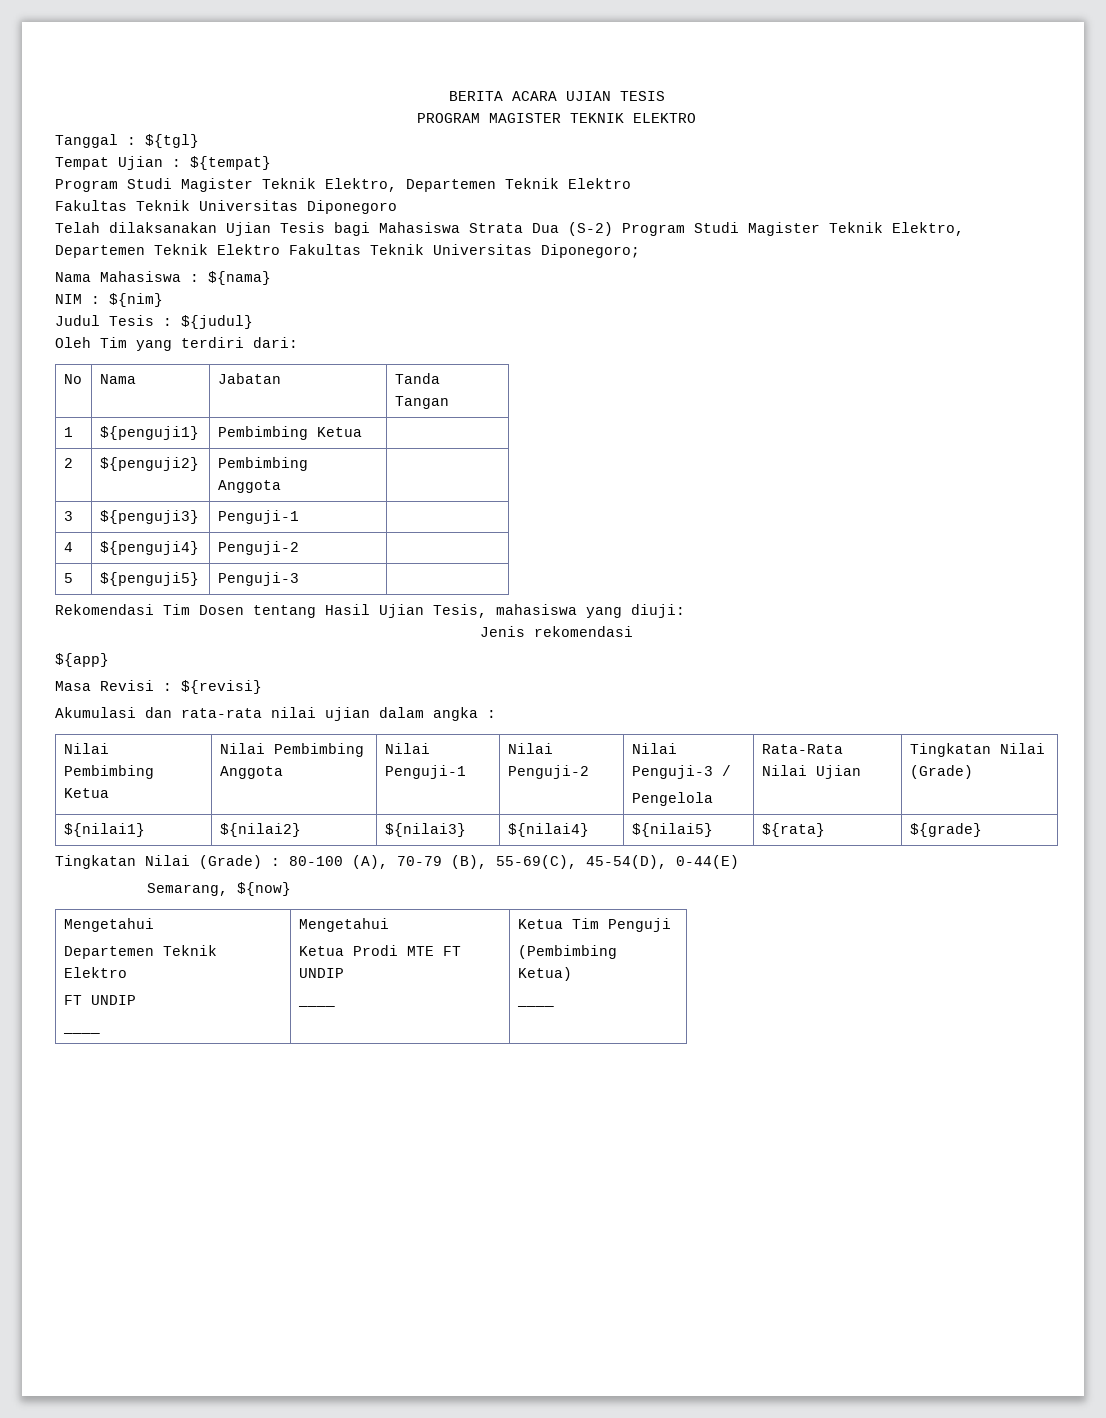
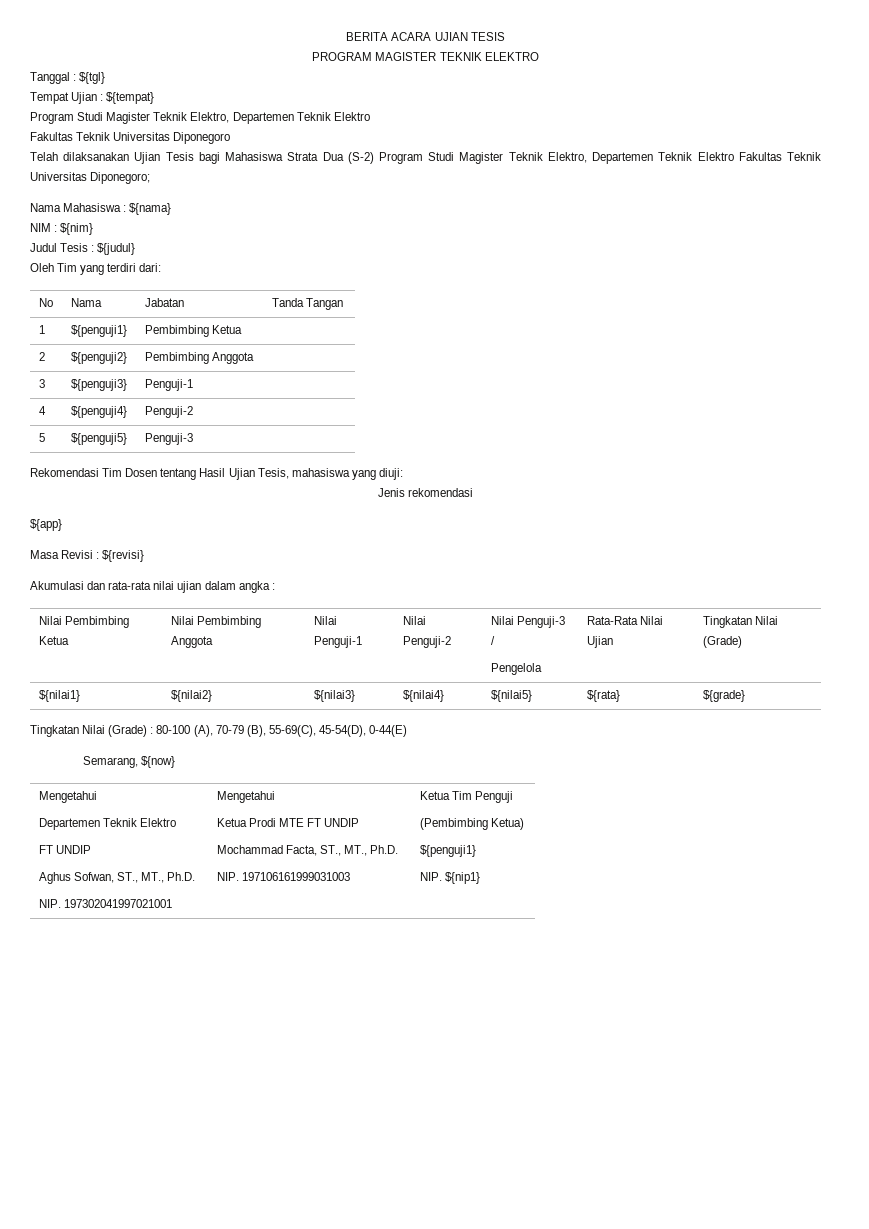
  Semarang, ${now}
  Mengetahui
  Departemen Teknik Elektro
  FT UNDIP
- ____ | Mengetahui
+ Aghus Sofwan, ST., MT., Ph.D.
+ NIP. 197302041997021001 | Mengetahui
  Ketua Prodi MTE FT UNDIP
- ____ | Ketua Tim Penguji
+ Mochammad Facta, ST., MT., Ph.D.
+ NIP. 197106161999031003 | Ketua Tim Penguji
  (Pembimbing Ketua)
- ____
+ ${penguji1}
+ NIP. ${nip1}

